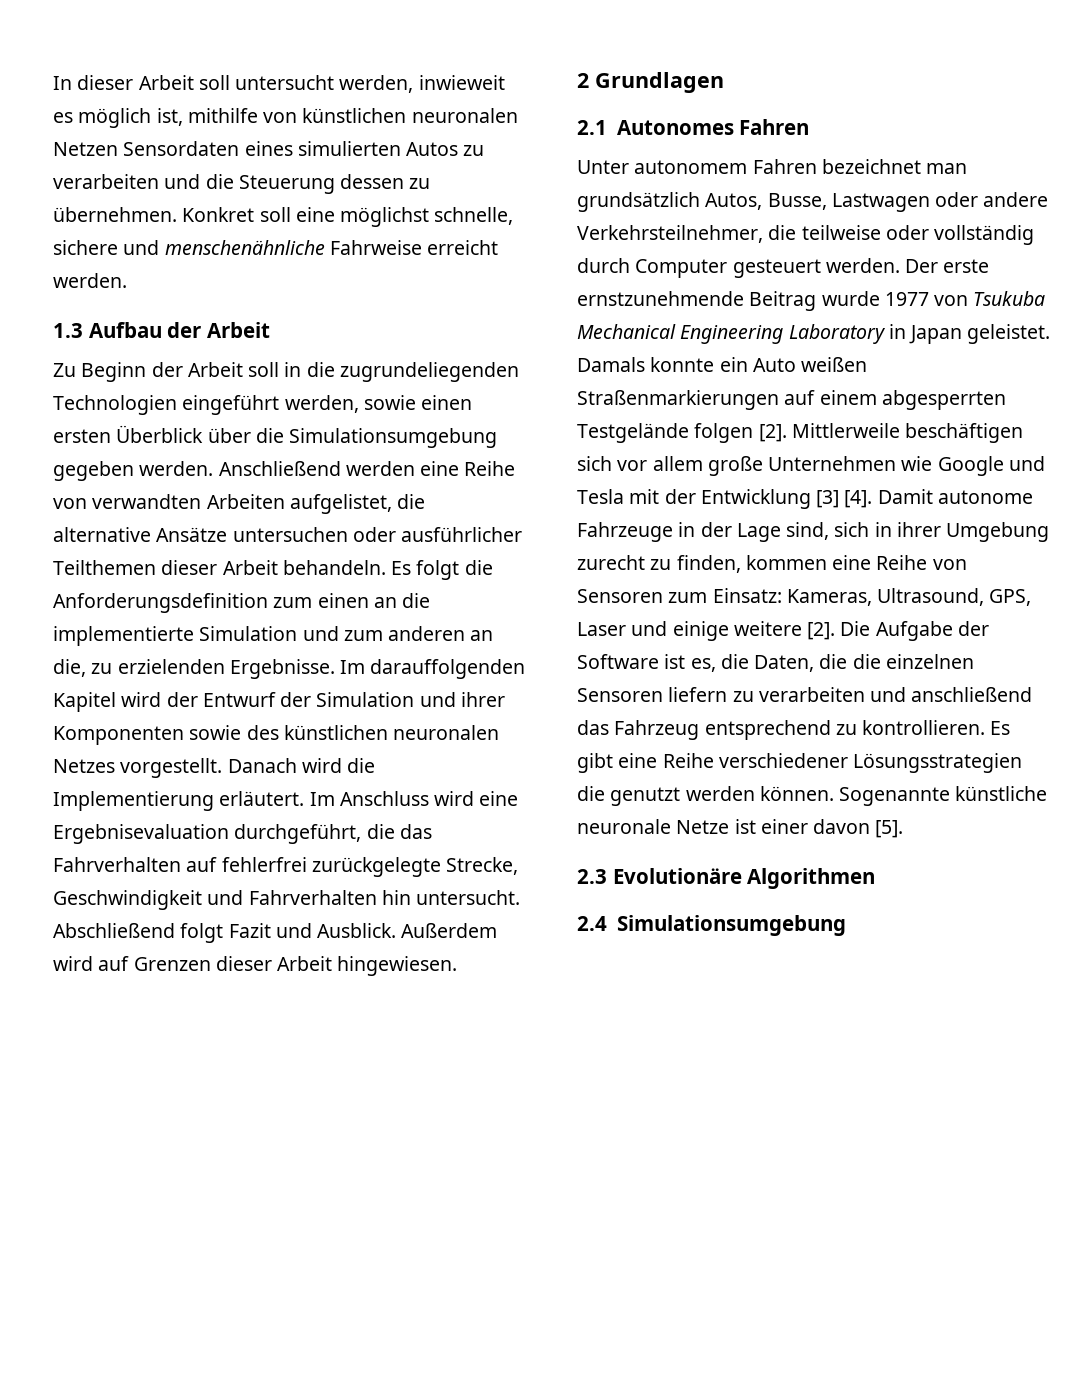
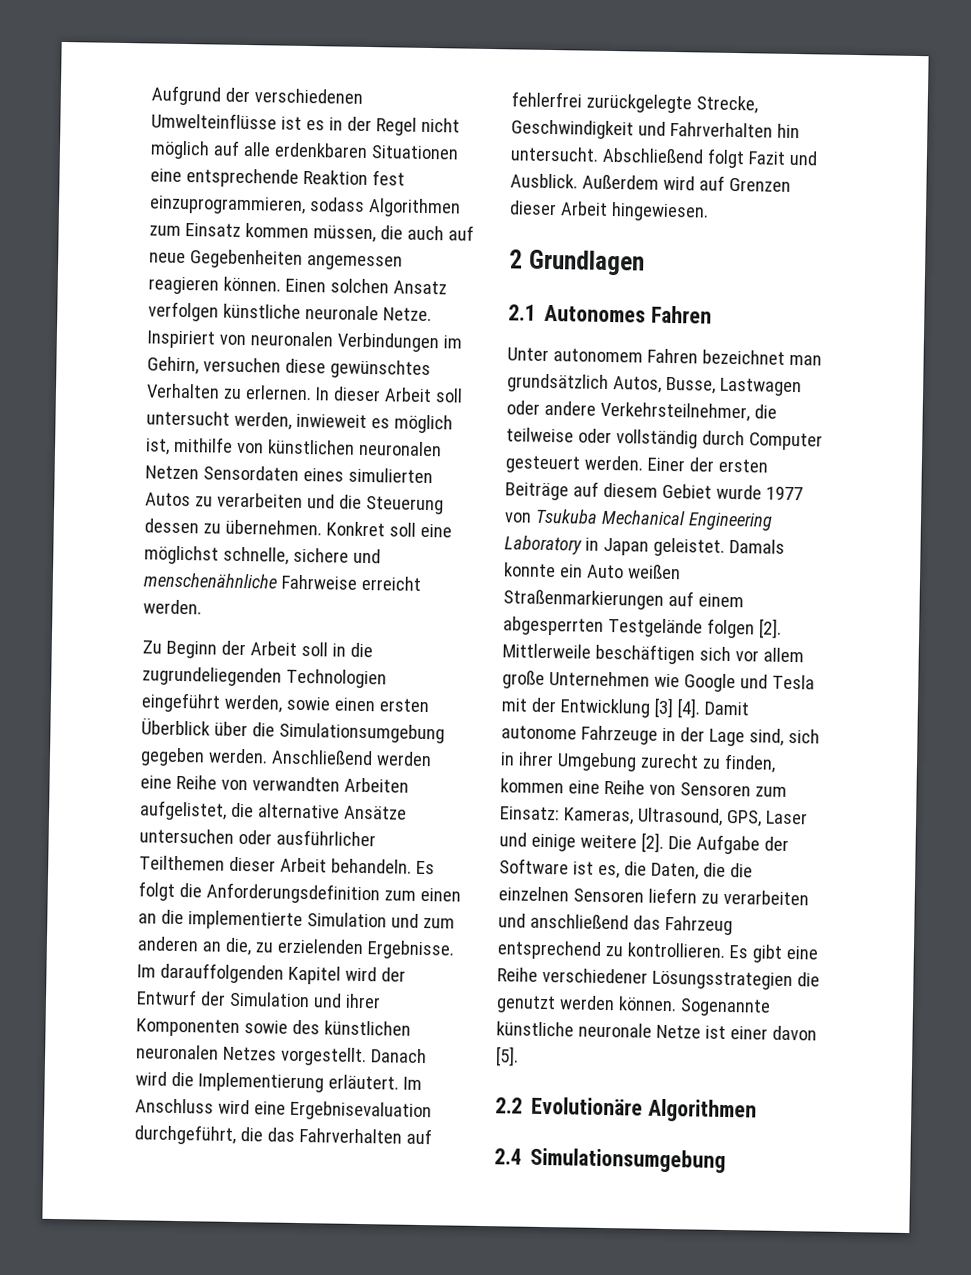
+ Aufgrund der verschiedenen Umwelteinflüsse ist es in der Regel nicht möglich auf alle erdenkbaren Situationen eine entsprechende Reaktion fest einzuprogrammieren, sodass Algorithmen zum Einsatz kommen müssen, die auch auf neue Gegebenheiten angemessen reagieren können. Einen solchen Ansatz verfolgen künstliche neuronale Netze. Inspiriert von neuronalen Verbindungen im Gehirn, versuchen diese gewünschtes Verhalten zu erlernen.
- 1.3 Aufbau der Arbeit
- Der erste ernstzunehmende Beitrag wurde 1977 von Tsukuba Mechanical Engineering Laboratory in Japan geleistet.
+ Einer der ersten Beiträge auf diesem Gebiet wurde 1977 von Tsukuba Mechanical Engineering Laboratory in Japan geleistet.
- 2.3 Evolutionäre Algorithmen
+ 2.2 Evolutionäre Algorithmen

